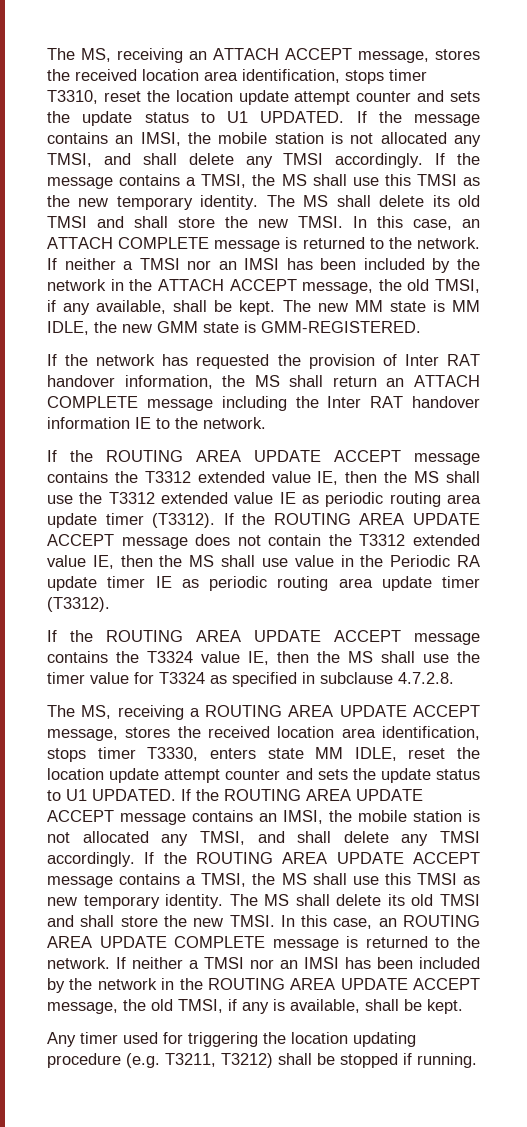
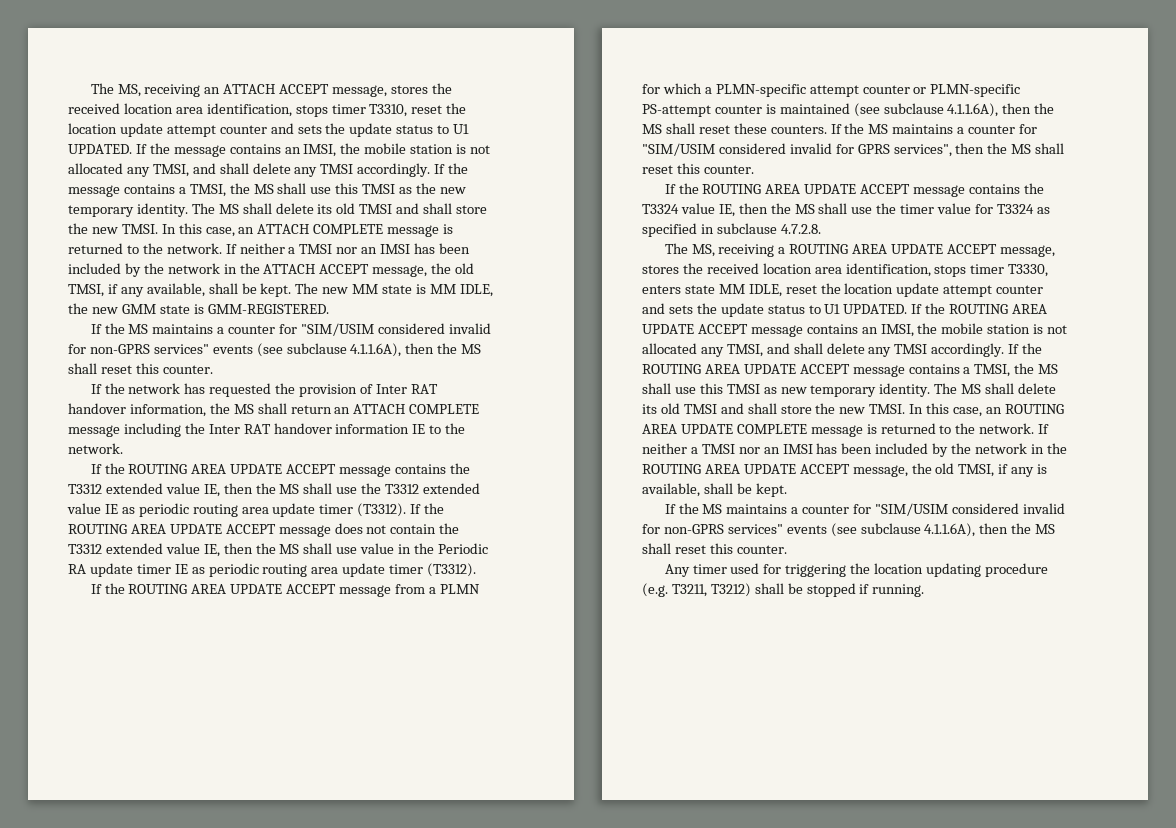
  The new MM state is MM IDLE, the new GMM state is GMM-REGISTERED.
+ If the MS maintains a counter for "SIM/USIM considered invalid for non-GPRS services" events (see subclause 4.1.1.6A), then the MS shall reset this counter.
+ If the ROUTING AREA UPDATE ACCEPT message from a PLMN for which a PLMN-specific attempt counter or PLMN-specific PS-attempt counter is maintained (see subclause 4.1.1.6A), then the MS shall reset these counters. If the MS maintains a counter for "SIM/USIM considered invalid for GPRS services", then the MS shall reset this counter.
  If neither a TMSI nor an IMSI has been included by the network in the ROUTING AREA UPDATE ACCEPT message, the old TMSI, if any is available, shall be kept.
+ If the MS maintains a counter for "SIM/USIM considered invalid for non-GPRS services" events (see subclause 4.1.1.6A), then the MS shall reset this counter.

